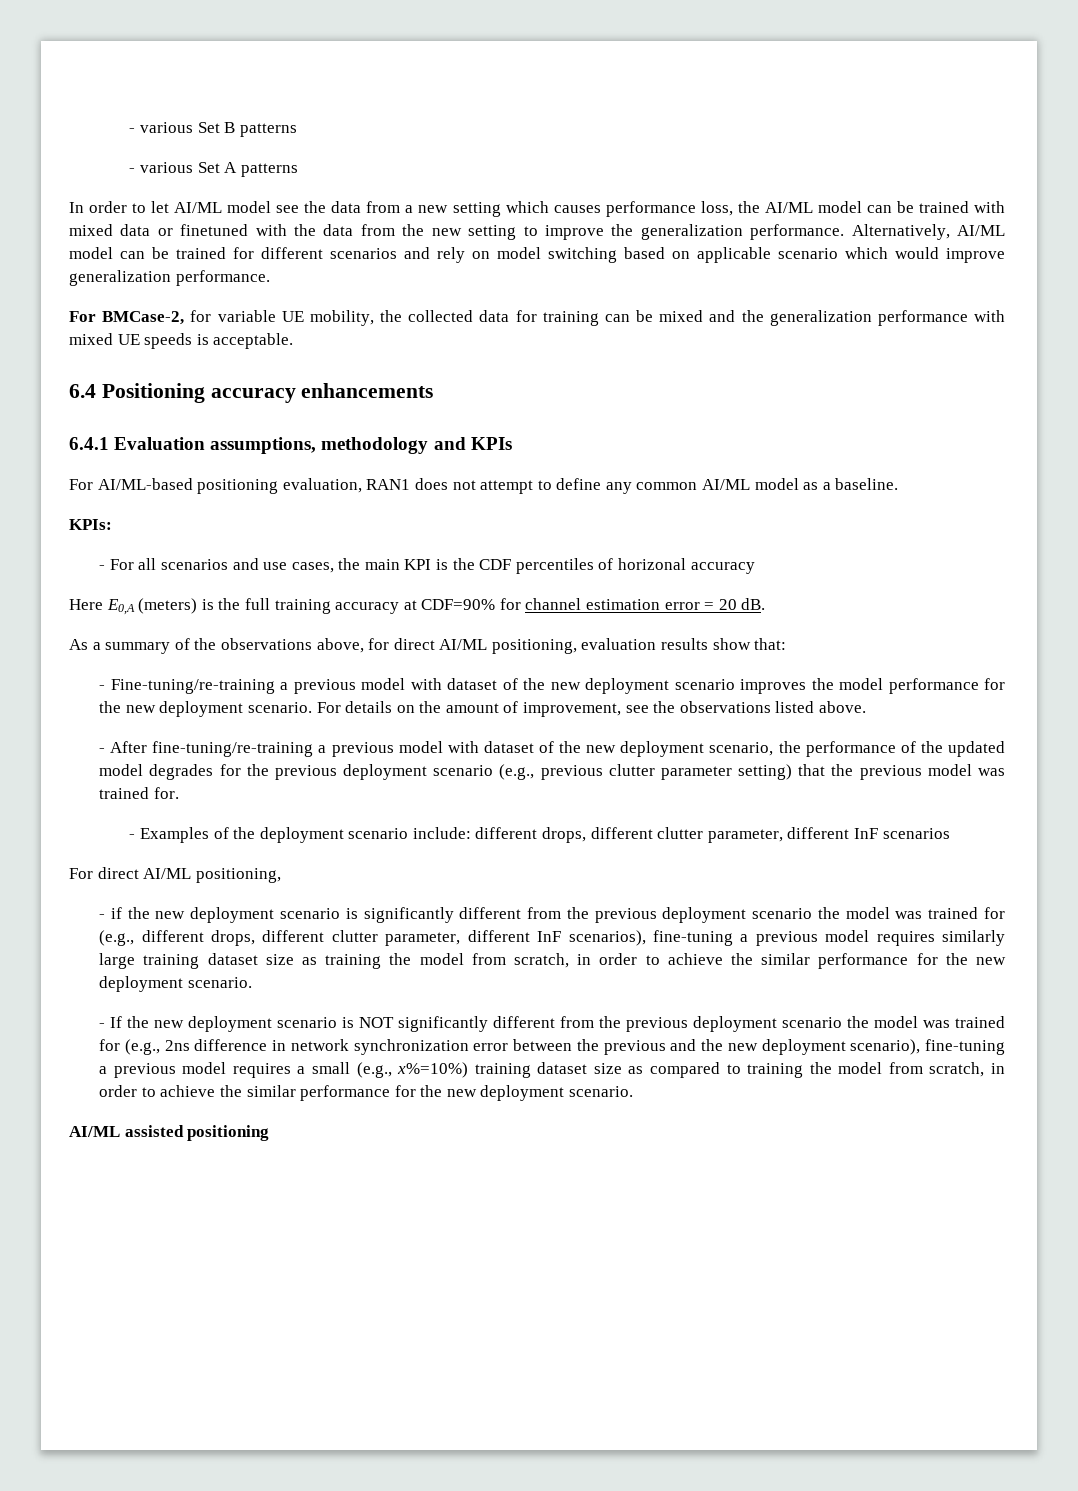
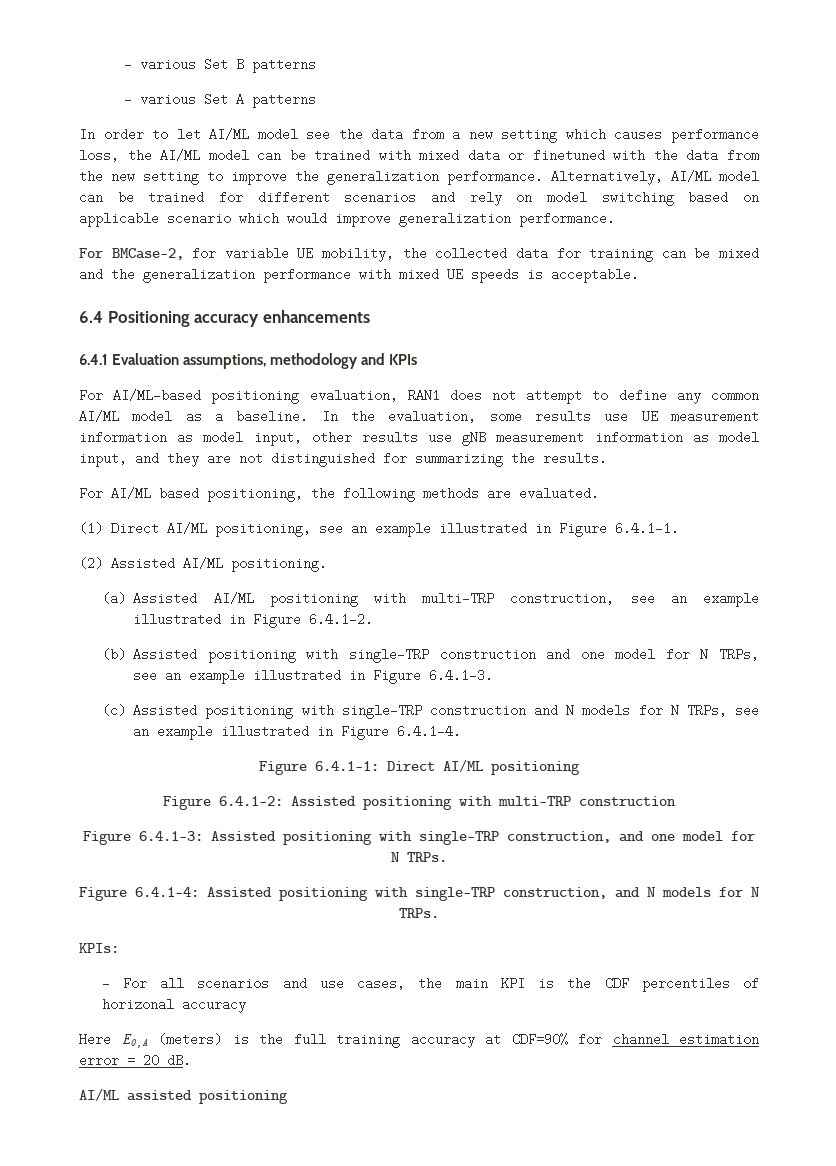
+ In the evaluation, some results use UE measurement information as model input, other results use gNB measurement information as model input, and they are not distinguished for summarizing the results.
+ For AI/ML based positioning, the following methods are evaluated.
+ (1) Direct AI/ML positioning, see an example illustrated in Figure 6.4.1-1.
+ (2) Assisted AI/ML positioning.
+ (a) Assisted AI/ML positioning with multi-TRP construction, see an example illustrated in Figure 6.4.1-2.
+ (b) Assisted positioning with single-TRP construction and one model for N TRPs, see an example illustrated in Figure 6.4.1-3.
+ (c) Assisted positioning with single-TRP construction and N models for N TRPs, see an example illustrated in Figure 6.4.1-4.
+ Figure 6.4.1-1: Direct AI/ML positioning
+ Figure 6.4.1-2: Assisted positioning with multi-TRP construction
+ Figure 6.4.1-3: Assisted positioning with single-TRP construction, and one model for N TRPs.
+ Figure 6.4.1-4: Assisted positioning with single-TRP construction, and N models for N TRPs.
- As a summary of the observations above, for direct AI/ML positioning, evaluation results show that:
- - Fine-tuning/re-training a previous model with dataset of the new deployment scenario improves the model performance for the new deployment scenario. For details on the amount of improvement, see the observations listed above.
- - After fine-tuning/re-training a previous model with dataset of the new deployment scenario, the performance of the updated model degrades for the previous deployment scenario (e.g., previous clutter parameter setting) that the previous model was trained for.
- - Examples of the deployment scenario include: different drops, different clutter parameter, different InF scenarios
- For direct AI/ML positioning,
- - if the new deployment scenario is significantly different from the previous deployment scenario the model was trained for (e.g., different drops, different clutter parameter, different InF scenarios), fine-tuning a previous model requires similarly large training dataset size as training the model from scratch, in order to achieve the similar performance for the new deployment scenario.
- - If the new deployment scenario is NOT significantly different from the previous deployment scenario the model was trained for (e.g., 2ns difference in network synchronization error between the previous and the new deployment scenario), fine-tuning a previous model requires a small (e.g., x%=10%) training dataset size as compared to training the model from scratch, in order to achieve the similar performance for the new deployment scenario.

